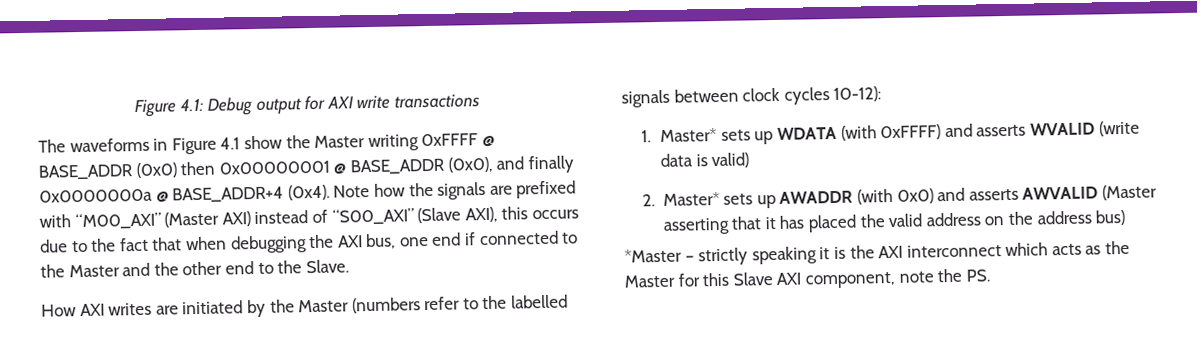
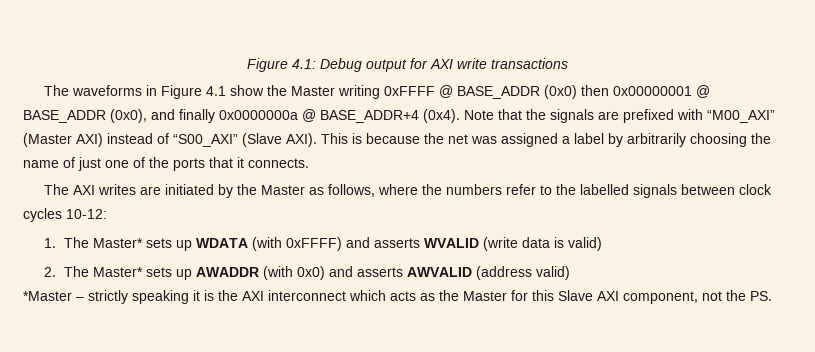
- Note how the signals are prefixed with “M00_AXI” (Master AXI) instead of “S00_AXI” (Slave AXI), this occurs due to the fact that when debugging the AXI bus, one end if connected to the Master and the other end to the Slave.
- How AXI writes are initiated by the Master (numbers refer to the labelled signals between clock cycles 10-12):
+ Note that the signals are prefixed with “M00_AXI” (Master AXI) instead of “S00_AXI” (Slave AXI). This is because the net was assigned a label by arbitrarily choosing the name of just one of the ports that it connects.
+ The AXI writes are initiated by the Master as follows, where the numbers refer to the labelled signals between clock cycles 10-12:
- 1. Master* sets up WDATA (with 0xFFFF) and asserts WVALID (write data is valid)
+ 1. The Master* sets up WDATA (with 0xFFFF) and asserts WVALID (write data is valid)
- 2. Master* sets up AWADDR (with 0x0) and asserts AWVALID (Master asserting that it has placed the valid address on the address bus)
+ 2. The Master* sets up AWADDR (with 0x0) and asserts AWVALID (address valid)
- *Master – strictly speaking it is the AXI interconnect which acts as the Master for this Slave AXI component, note the PS.
+ *Master – strictly speaking it is the AXI interconnect which acts as the Master for this Slave AXI component, not the PS.

